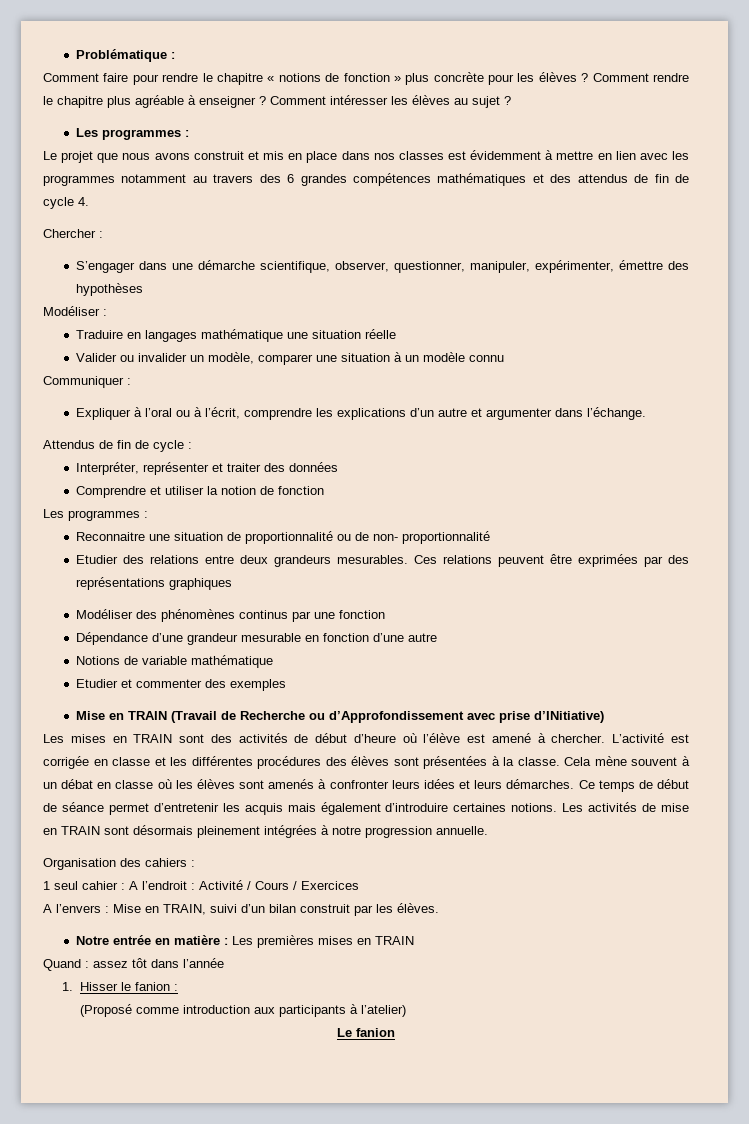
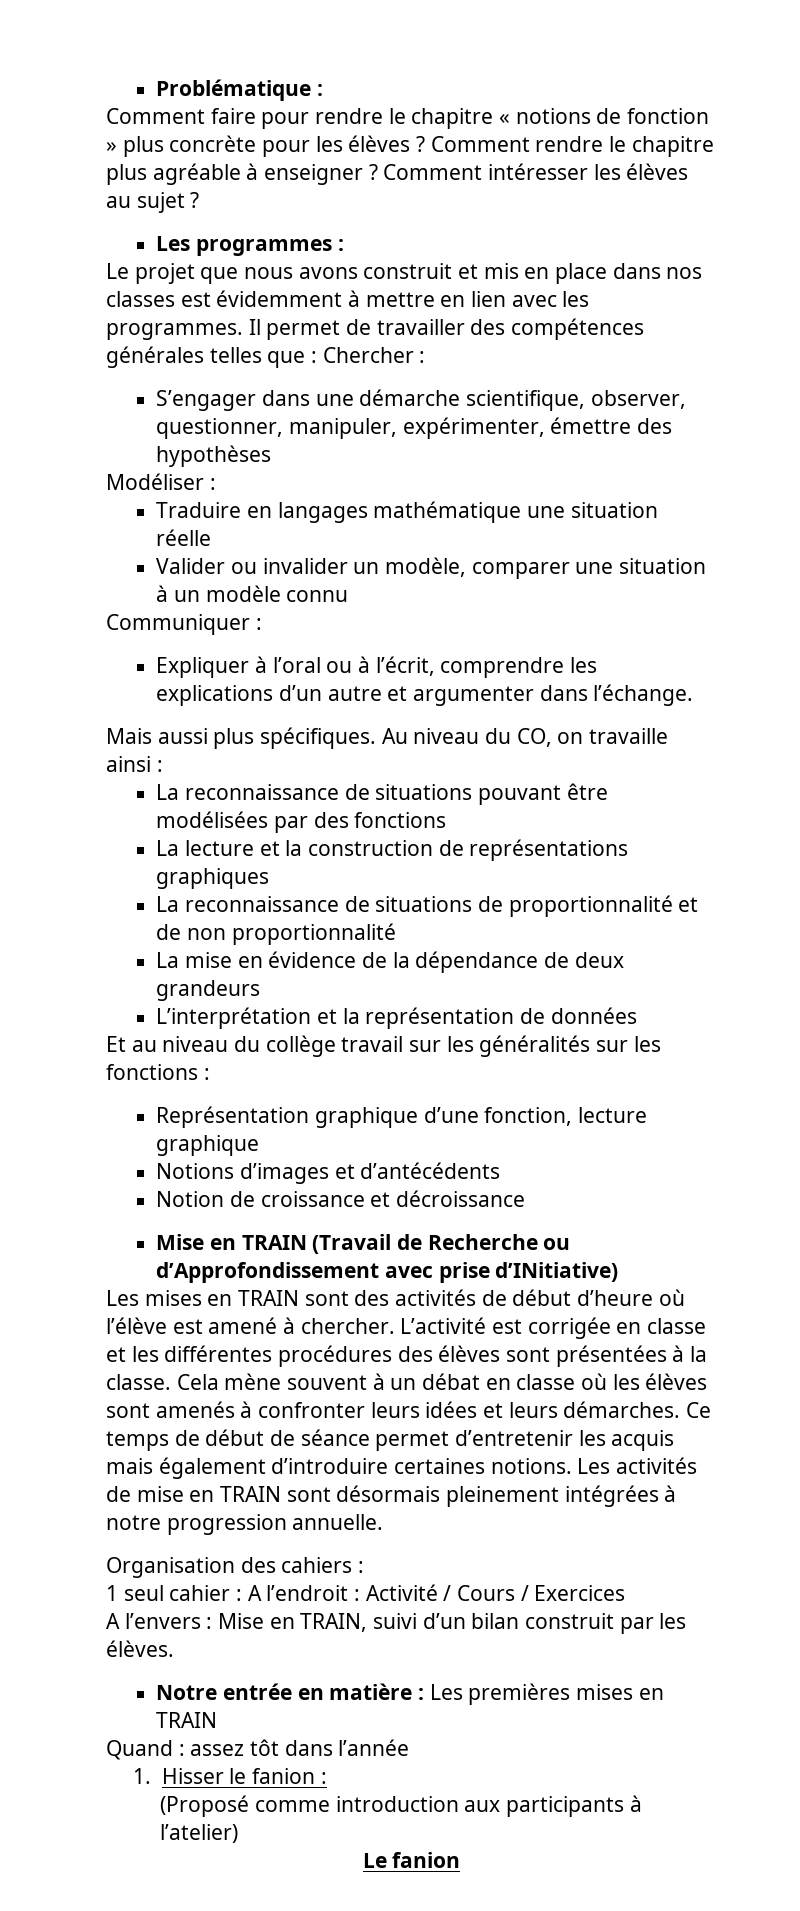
- Le projet que nous avons construit et mis en place dans nos classes est évidemment à mettre en lien avec les programmes notamment au travers des 6 grandes compétences mathématiques et des attendus de fin de cycle 4.
- Chercher :
+ Le projet que nous avons construit et mis en place dans nos classes est évidemment à mettre en lien avec les programmes. Il permet de travailler des compétences générales telles que : Chercher :
- Attendus de fin de cycle :
- Interpréter, représenter et traiter des données
- Comprendre et utiliser la notion de fonction
- Les programmes :
- Reconnaitre une situation de proportionnalité ou de non- proportionnalité
- Etudier des relations entre deux grandeurs mesurables. Ces relations peuvent être exprimées par des représentations graphiques
- Modéliser des phénomènes continus par une fonction
- Dépendance d’une grandeur mesurable en fonction d’une autre
- Notions de variable mathématique
- Etudier et commenter des exemples
+ Mais aussi plus spécifiques. Au niveau du CO, on travaille ainsi :
+ La reconnaissance de situations pouvant être modélisées par des fonctions
+ La lecture et la construction de représentations graphiques
+ La reconnaissance de situations de proportionnalité et de non proportionnalité
+ La mise en évidence de la dépendance de deux grandeurs
+ L’interprétation et la représentation de données
+ Et au niveau du collège travail sur les généralités sur les fonctions :
+ Représentation graphique d’une fonction, lecture graphique
+ Notions d’images et d’antécédents
+ Notion de croissance et décroissance

